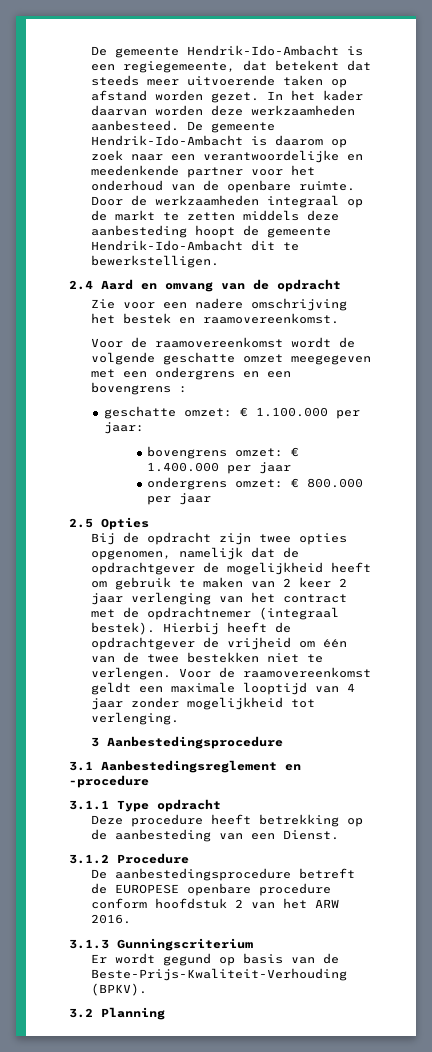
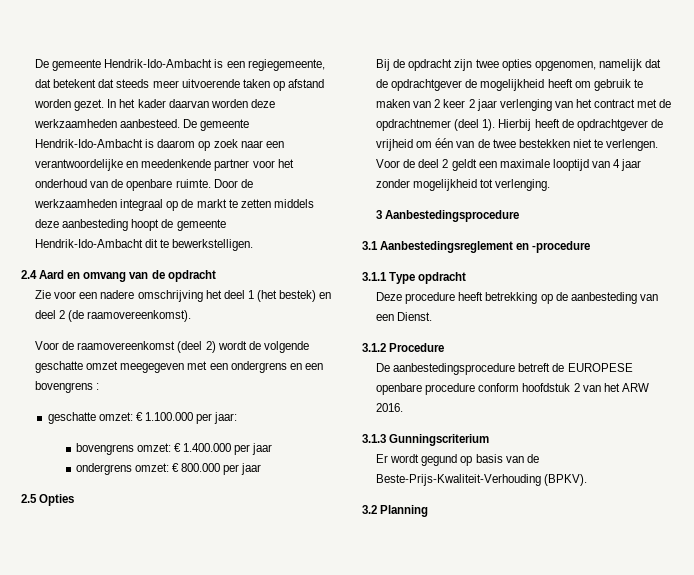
- Zie voor een nadere omschrijving het bestek en raamovereenkomst.
- Voor de raamovereenkomst wordt de volgende geschatte omzet meegegeven met een ondergrens en een bovengrens :
+ Zie voor een nadere omschrijving het deel 1 (het bestek) en deel 2 (de raamovereenkomst).
+ Voor de raamovereenkomst (deel 2) wordt de volgende geschatte omzet meegegeven met een ondergrens en een bovengrens :
- Bij de opdracht zijn twee opties opgenomen, namelijk dat de opdrachtgever de mogelijkheid heeft om gebruik te maken van 2 keer 2 jaar verlenging van het contract met de opdrachtnemer (integraal bestek).
+ Bij de opdracht zijn twee opties opgenomen, namelijk dat de opdrachtgever de mogelijkheid heeft om gebruik te maken van 2 keer 2 jaar verlenging van het contract met de opdrachtnemer (deel 1).
- Voor de raamovereenkomst geldt een maximale looptijd van 4 jaar zonder mogelijkheid tot verlenging.
+ Voor de deel 2 geldt een maximale looptijd van 4 jaar zonder mogelijkheid tot verlenging.

